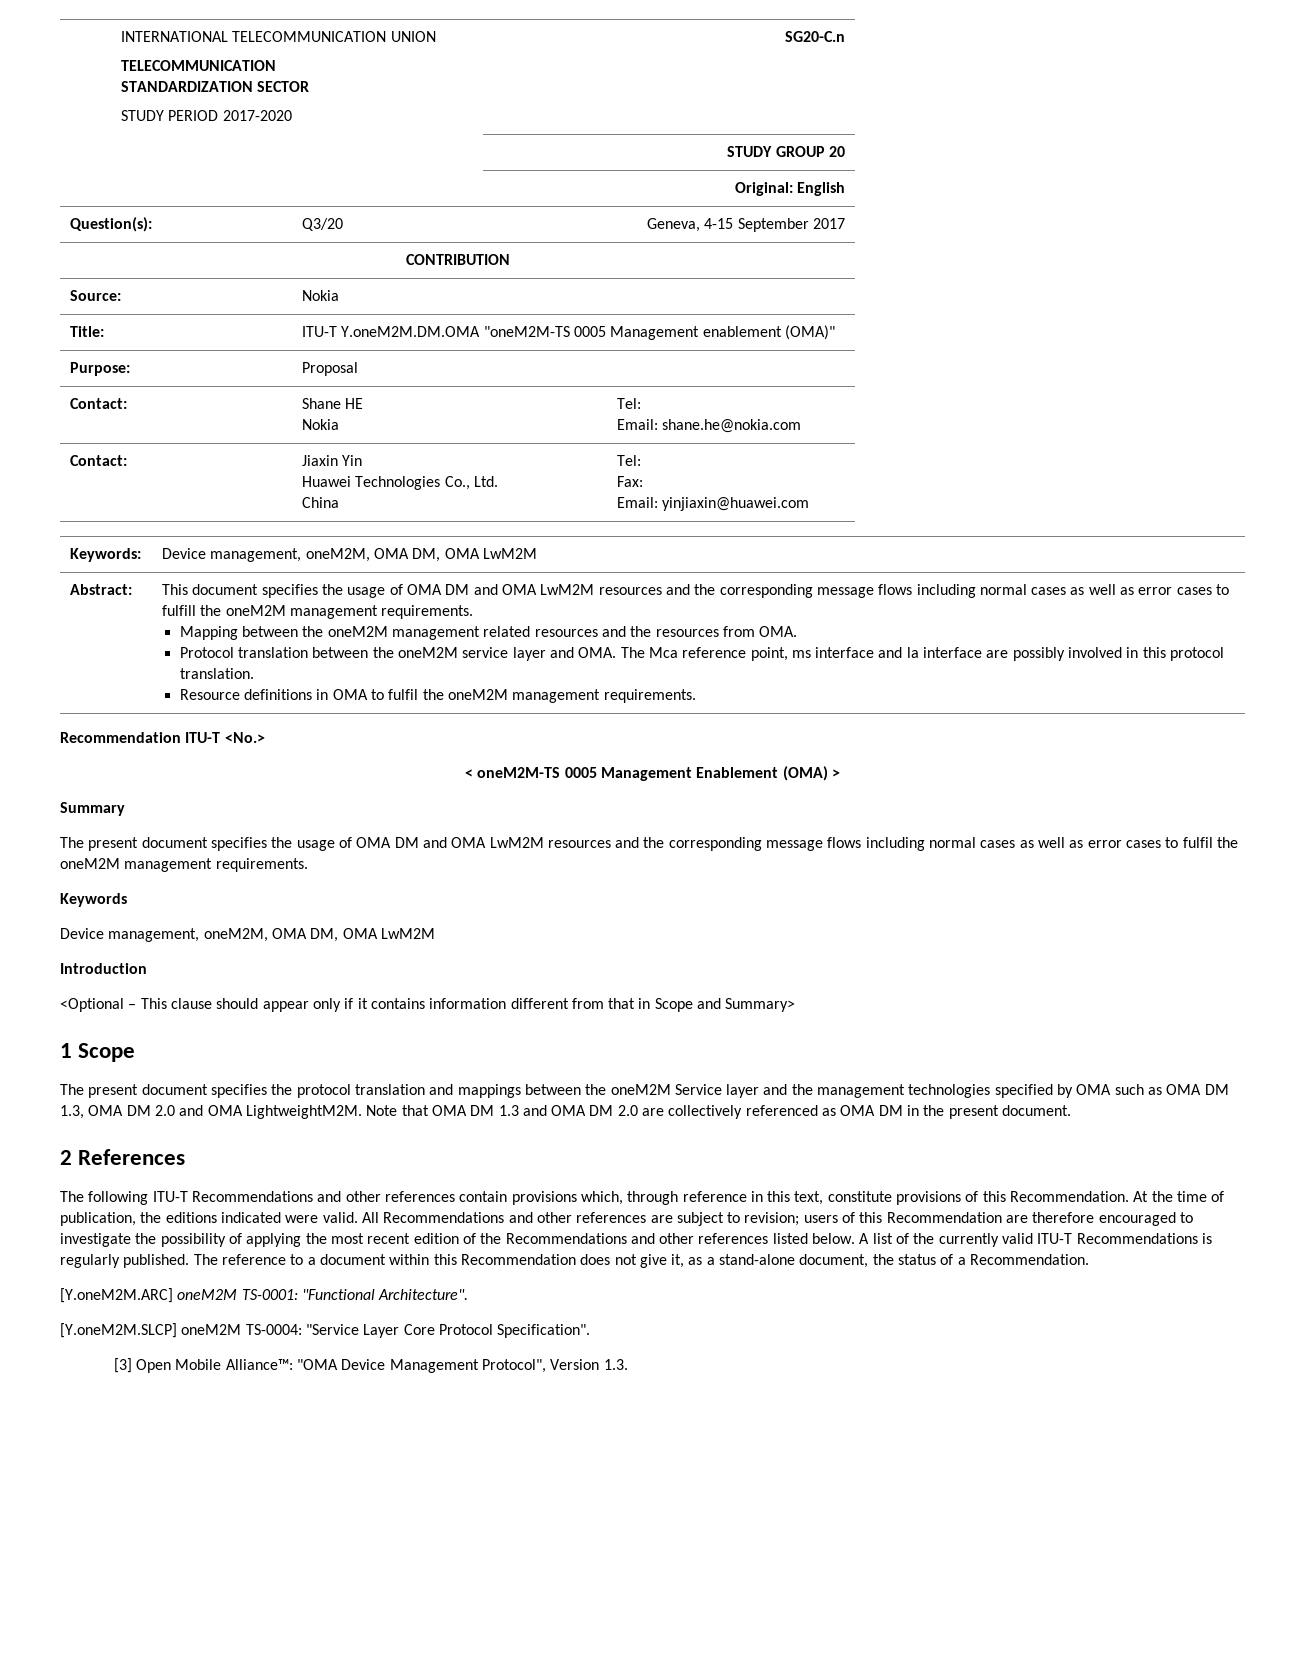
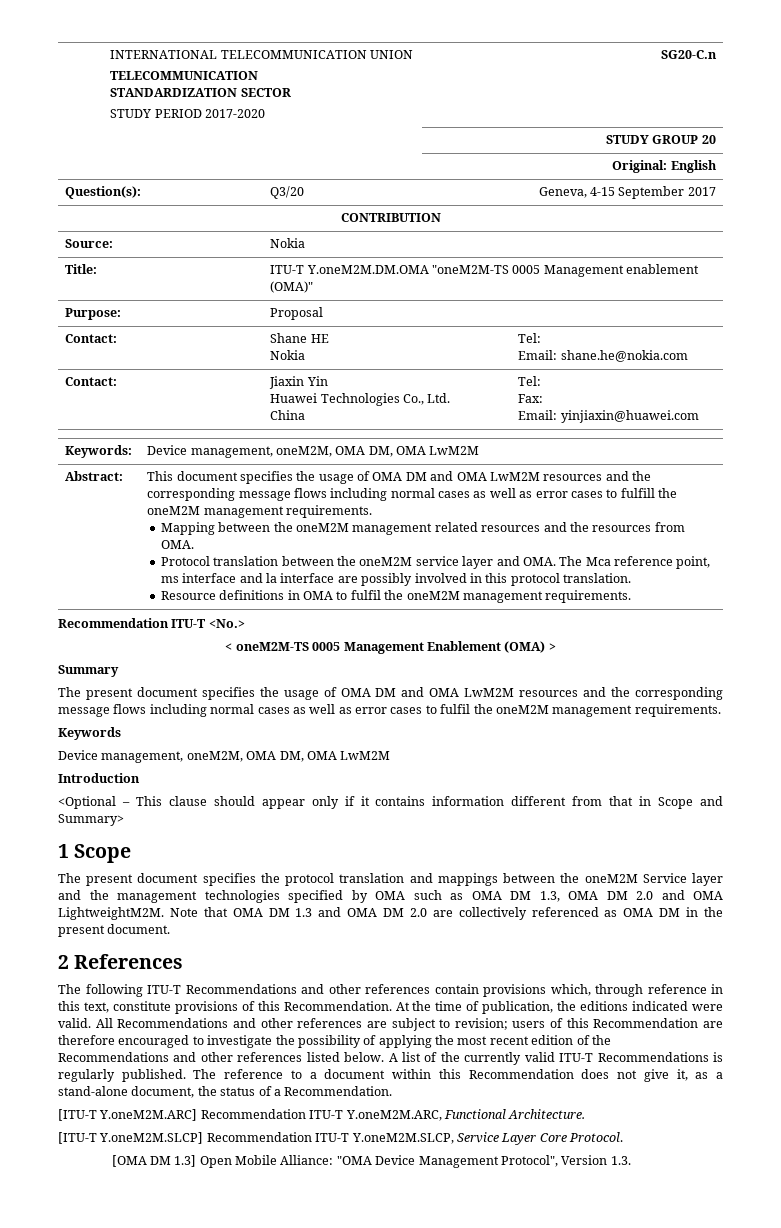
- [Y.oneM2M.ARC] oneM2M TS-0001: "Functional Architecture".
- [Y.oneM2M.SLCP] oneM2M TS-0004: "Service Layer Core Protocol Specification".
- [3] Open Mobile Alliance™: "OMA Device Management Protocol", Version 1.3.
+ [ITU-T Y.oneM2M.ARC] Recommendation ITU-T Y.oneM2M.ARC, Functional Architecture.
+ [ITU-T Y.oneM2M.SLCP] Recommendation ITU-T Y.oneM2M.SLCP, Service Layer Core Protocol.
+ [OMA DM 1.3] Open Mobile Alliance: "OMA Device Management Protocol", Version 1.3.

